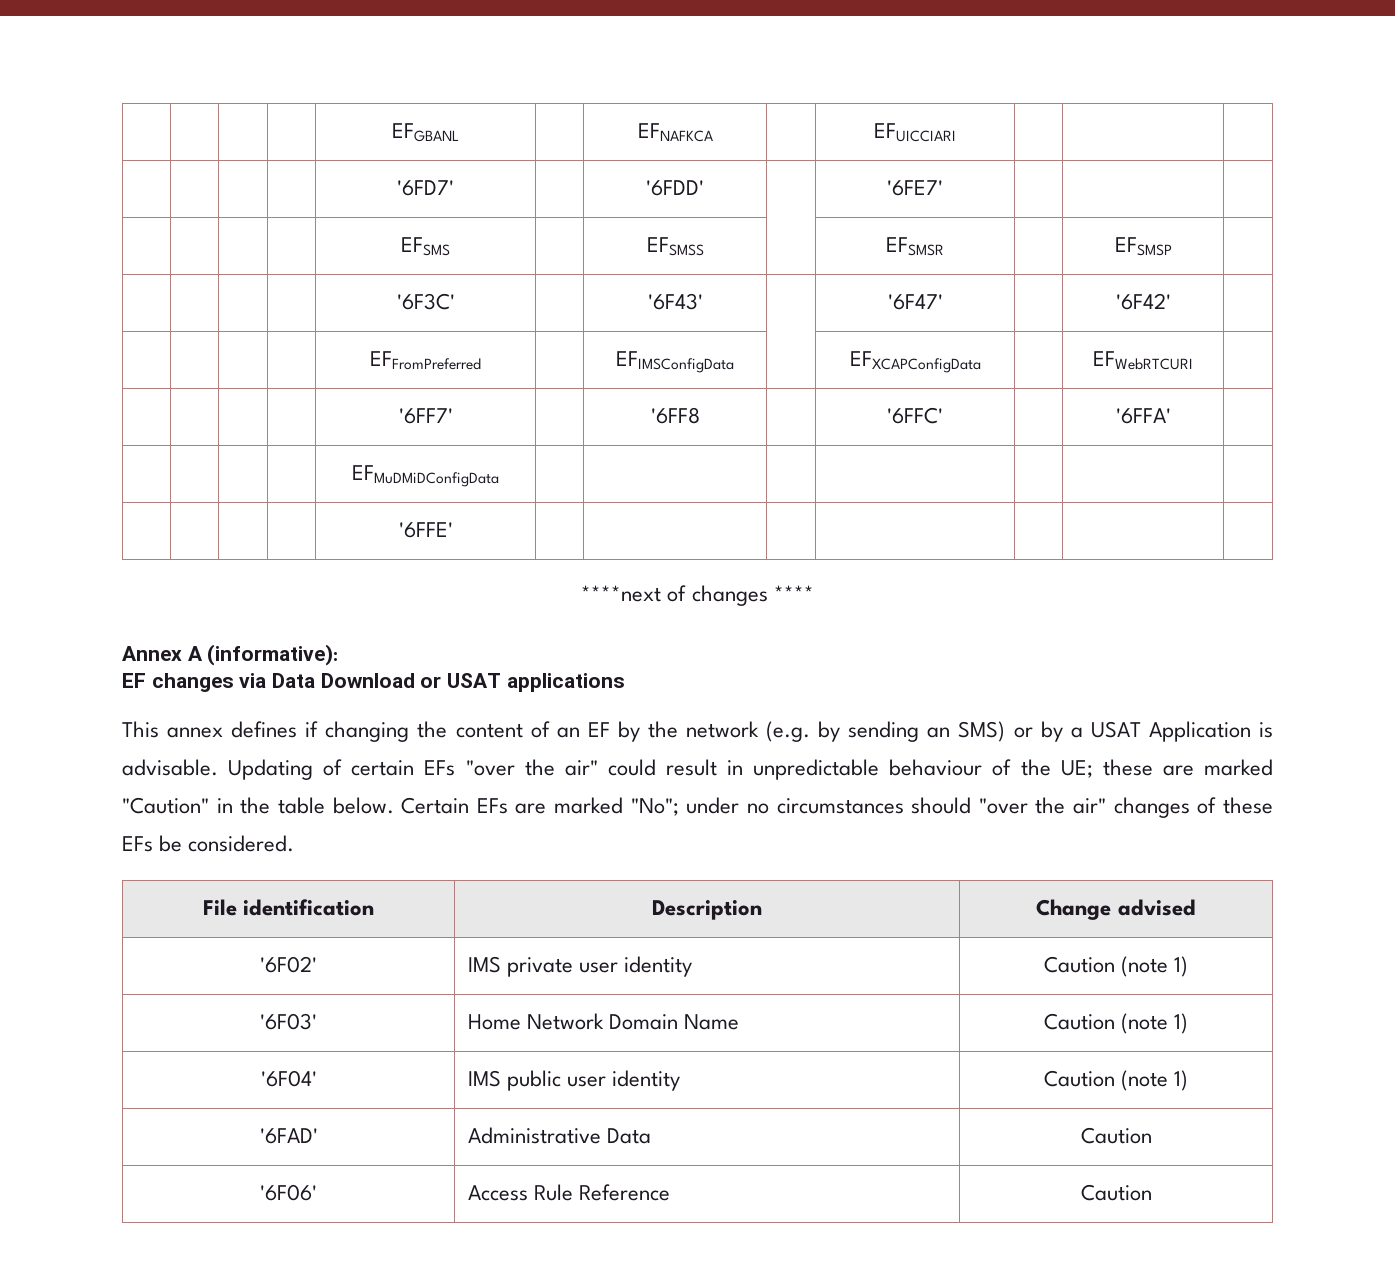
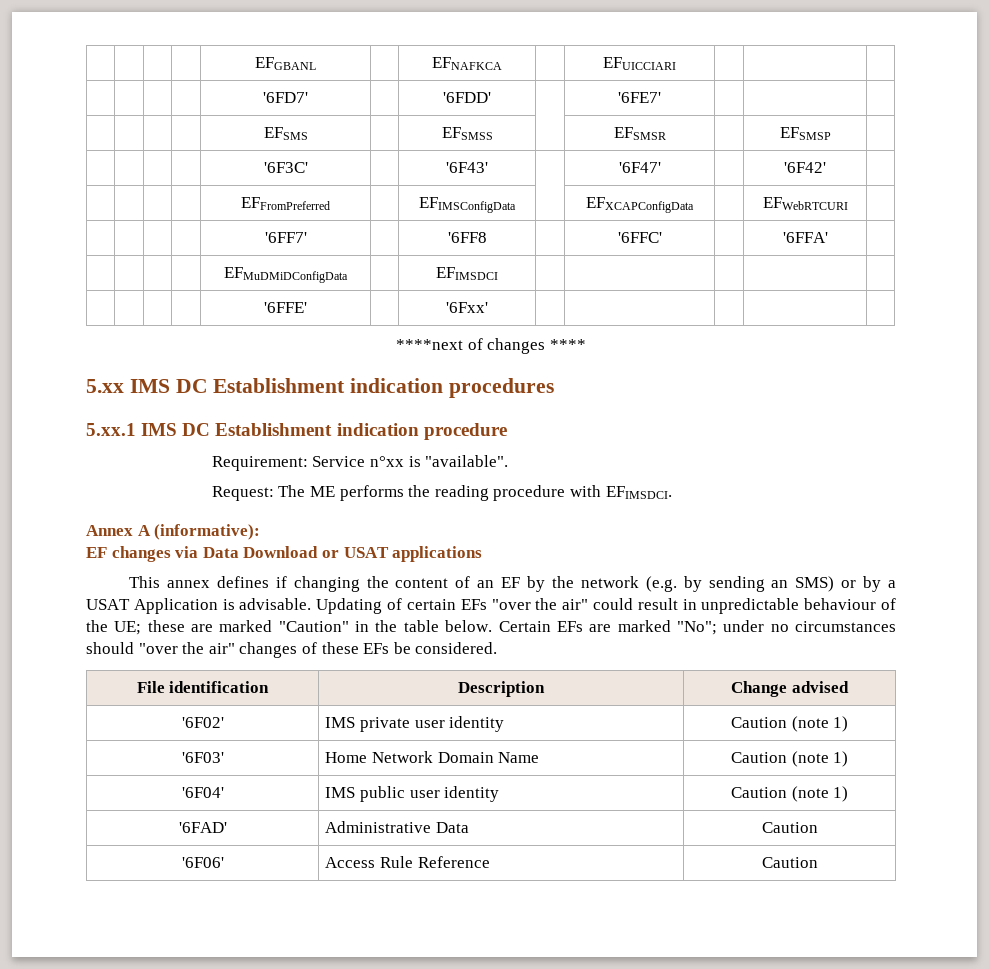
- | | | | EFMuDMiDConfigData | | | | | | |
+ | | | | EFMuDMiDConfigData | | EFIMSDCI | | | | |
- | | | | '6FFE' | | | | | | |
+ | | | | '6FFE' | | '6Fxx' | | | | |
+ 5.xx IMS DC Establishment indication procedures
+ 5.xx.1 IMS DC Establishment indication procedure
+ Requirement: Service n°xx is "available".
+ Request: The ME performs the reading procedure with EFIMSDCI.

